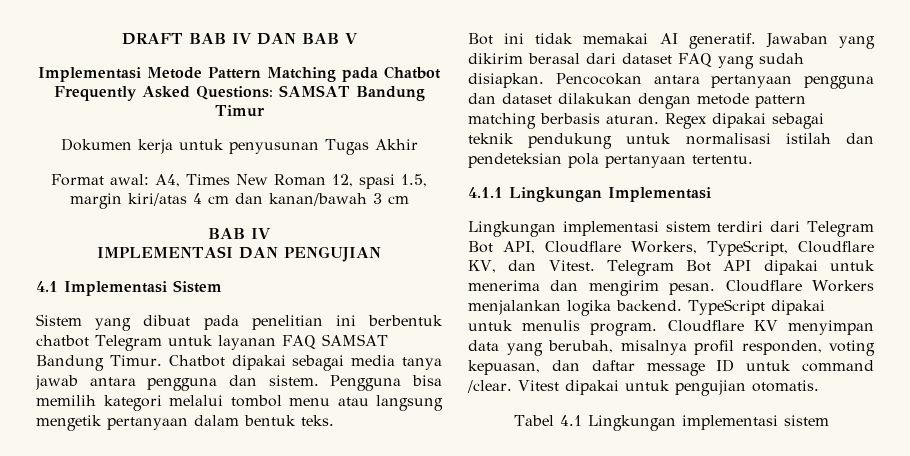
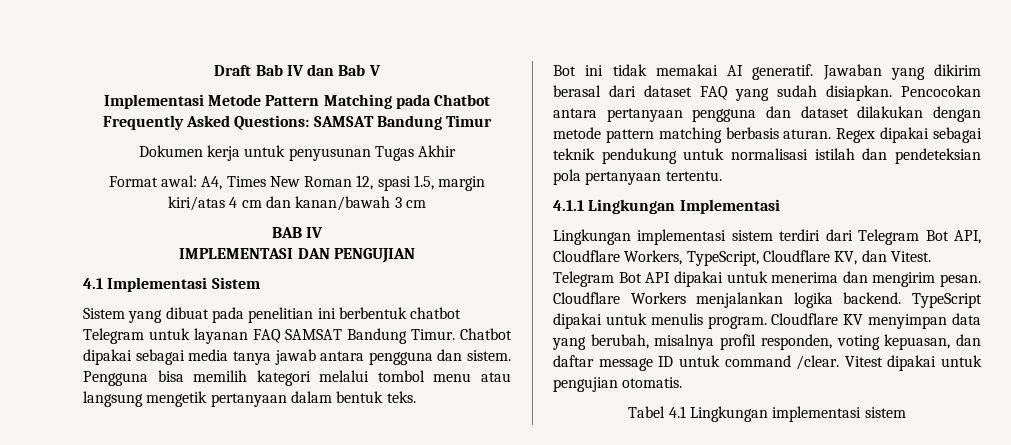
- DRAFT BAB IV DAN BAB V
+ Draft Bab IV dan Bab V

